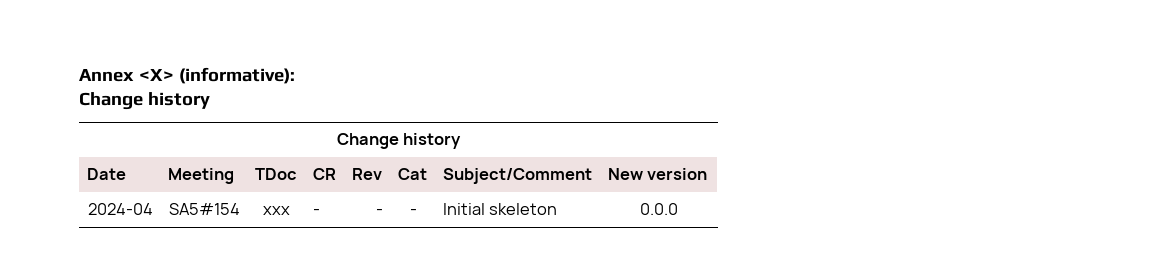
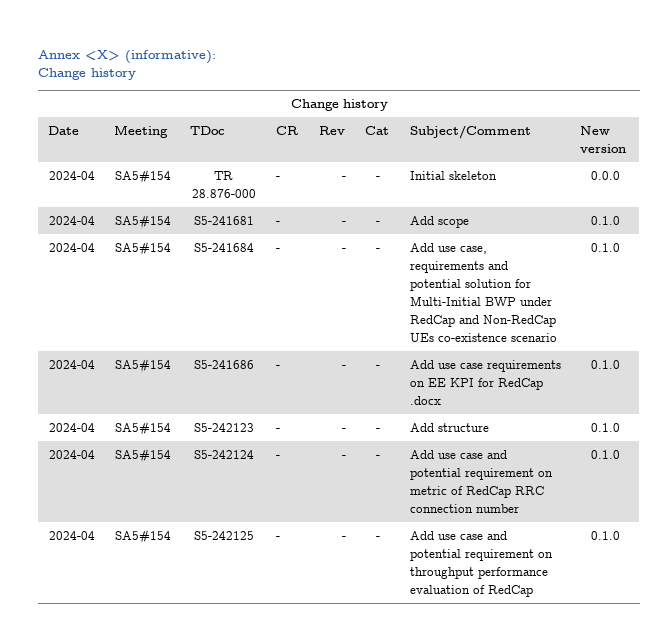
- 2024-04 | SA5#154 | xxx | - | - | - | Initial skeleton | 0.0.0
+ 2024-04 | SA5#154 | TR 28.876-000 | - | - | - | Initial skeleton | 0.0.0
+ 2024-04 | SA5#154 | S5-241681 | - | - | - | Add scope | 0.1.0
+ 2024-04 | SA5#154 | S5-241684 | - | - | - | Add use case, requirements and potential solution for Multi-Initial BWP under RedCap and Non-RedCap UEs co-existence scenario | 0.1.0
+ 2024-04 | SA5#154 | S5-241686 | - | - | - | Add use case requirements on EE KPI for RedCap .docx | 0.1.0
+ 2024-04 | SA5#154 | S5-242123 | - | - | - | Add structure | 0.1.0
+ 2024-04 | SA5#154 | S5-242124 | - | - | - | Add use case and potential requirement on metric of RedCap RRC connection number | 0.1.0
+ 2024-04 | SA5#154 | S5-242125 | - | - | - | Add use case and potential requirement on throughput performance evaluation of RedCap | 0.1.0

